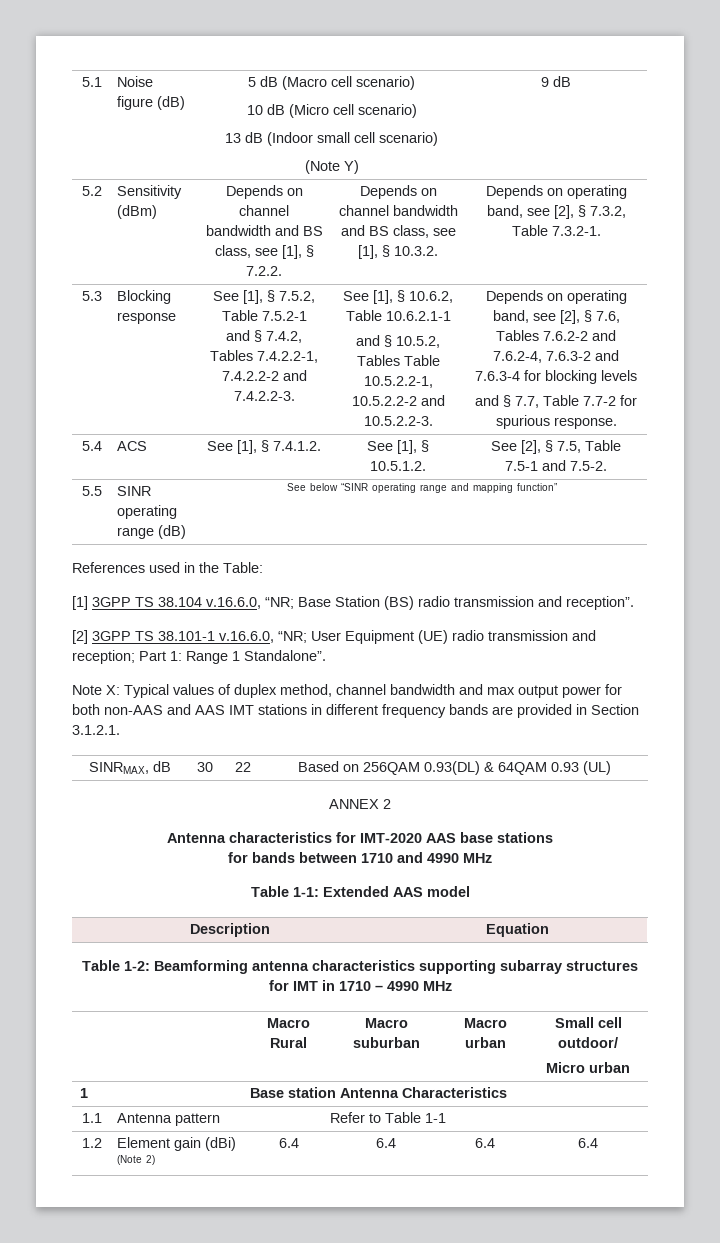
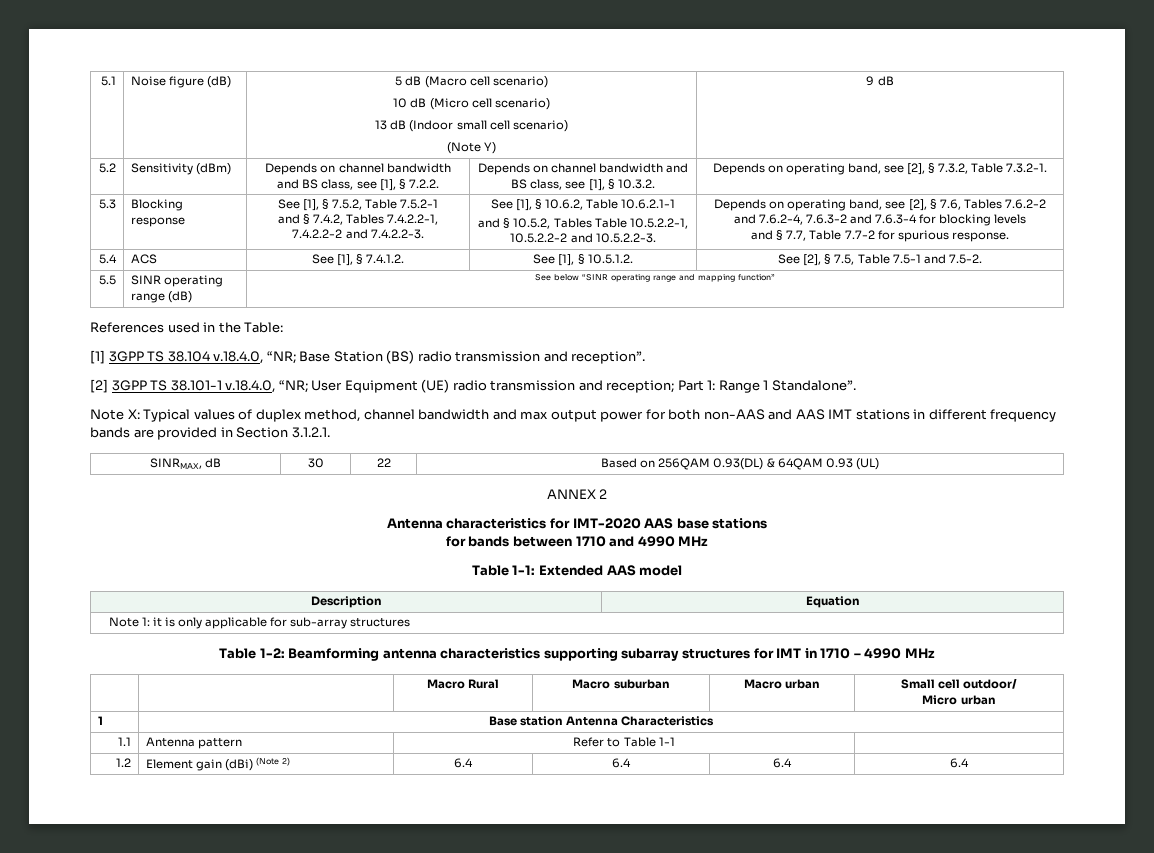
- [1] 3GPP TS 38.104 v.16.6.0, “NR; Base Station (BS) radio transmission and reception”.
+ [1] 3GPP TS 38.104 v.18.4.0, “NR; Base Station (BS) radio transmission and reception”.
- [2] 3GPP TS 38.101-1 v.16.6.0, “NR; User Equipment (UE) radio transmission and reception; Part 1: Range 1 Standalone”.
+ [2] 3GPP TS 38.101-1 v.18.4.0, “NR; User Equipment (UE) radio transmission and reception; Part 1: Range 1 Standalone”.
+ Note 1: it is only applicable for sub-array structures

